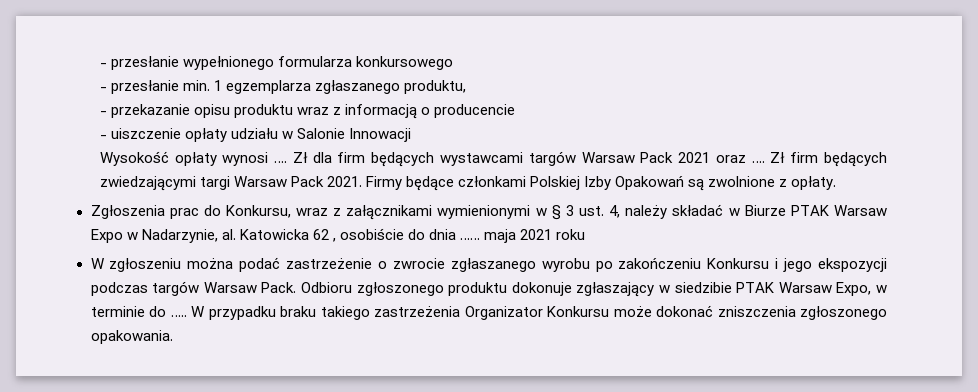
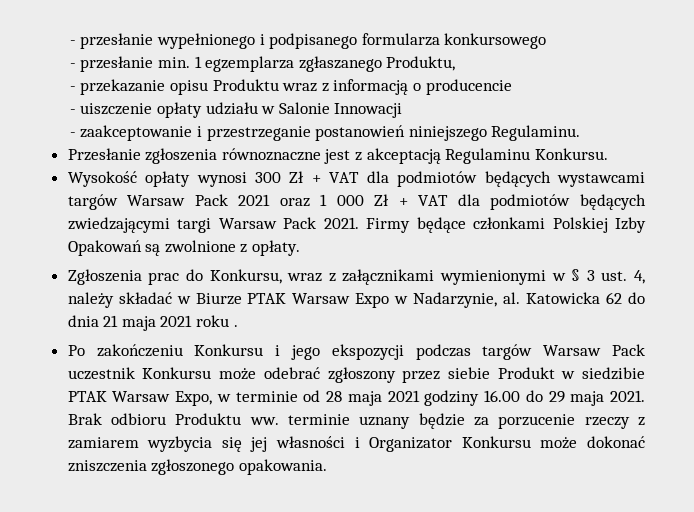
- - przesłanie wypełnionego formularza konkursowego
+ - przesłanie wypełnionego i podpisanego formularza konkursowego
- - przesłanie min. 1 egzemplarza zgłaszanego produktu,
+ - przesłanie min. 1 egzemplarza zgłaszanego Produktu,
- - przekazanie opisu produktu wraz z informacją o producencie
+ - przekazanie opisu Produktu wraz z informacją o producencie
- Wysokość opłaty wynosi …. Zł dla firm będących wystawcami targów Warsaw Pack 2021 oraz …. Zł firm będących zwiedzającymi targi Warsaw Pack 2021.
+ - zaakceptowanie i przestrzeganie postanowień niniejszego Regulaminu.
+ Przesłanie zgłoszenia równoznaczne jest z akceptacją Regulaminu Konkursu.
+ Wysokość opłaty wynosi 300 Zł + VAT dla podmiotów będących wystawcami targów Warsaw Pack 2021 oraz 1 000 Zł + VAT dla podmiotów będących zwiedzającymi targi Warsaw Pack 2021.
- Zgłoszenia prac do Konkursu, wraz z załącznikami wymienionymi w § 3 ust. 4, należy składać w Biurze PTAK Warsaw Expo w Nadarzynie, al. Katowicka 62 , osobiście do dnia …… maja 2021 roku
- W zgłoszeniu można podać zastrzeżenie o zwrocie zgłaszanego wyrobu po zakończeniu Konkursu i jego ekspozycji podczas targów Warsaw Pack. Odbioru zgłoszonego produktu dokonuje zgłaszający w siedzibie PTAK Warsaw Expo, w terminie do ….. W przypadku braku takiego zastrzeżenia Organizator Konkursu może dokonać zniszczenia zgłoszonego opakowania.
+ Zgłoszenia prac do Konkursu, wraz z załącznikami wymienionymi w § 3 ust. 4, należy składać w Biurze PTAK Warsaw Expo w Nadarzynie, al. Katowicka 62 do dnia 21 maja 2021 roku .
+ Po zakończeniu Konkursu i jego ekspozycji podczas targów Warsaw Pack uczestnik Konkursu może odebrać zgłoszony przez siebie Produkt w siedzibie PTAK Warsaw Expo, w terminie od 28 maja 2021 godziny 16.00 do 29 maja 2021. Brak odbioru Produktu ww. terminie uznany będzie za porzucenie rzeczy z zamiarem wyzbycia się jej własności i Organizator Konkursu może dokonać zniszczenia zgłoszonego opakowania.

